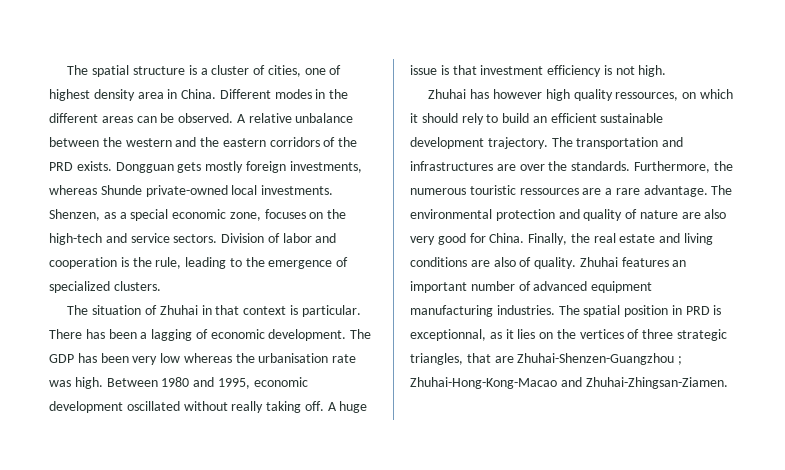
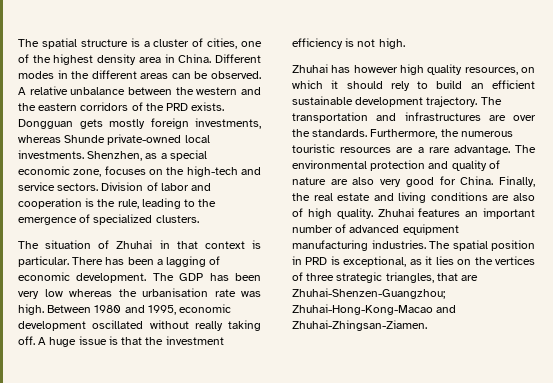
- The spatial structure is a cluster of cities, one of highest density area in China.
+ The spatial structure is a cluster of cities, one of the highest density area in China.
- Shenzen, as a special economic zone, focuses on the high-tech and service sectors.
+ Shenzhen, as a special economic zone, focuses on the high-tech and service sectors.
- A huge issue is that investment efficiency is not high.
+ A huge issue is that the investment efficiency is not high.
- Zhuhai has however high quality ressources, on which it should rely to build an efficient sustainable development trajectory.
+ Zhuhai has however high quality resources, on which it should rely to build an efficient sustainable development trajectory.
- Furthermore, the numerous touristic ressources are a rare advantage.
+ Furthermore, the numerous touristic resources are a rare advantage.
- Finally, the real estate and living conditions are also of quality.
+ Finally, the real estate and living conditions are also of high quality.
- The spatial position in PRD is exceptionnal, as it lies on the vertices of three strategic triangles, that are Zhuhai-Shenzen-Guangzhou ; Zhuhai-Hong-Kong-Macao and Zhuhai-Zhingsan-Ziamen.
+ The spatial position in PRD is exceptional, as it lies on the vertices of three strategic triangles, that are Zhuhai-Shenzen-Guangzhou; Zhuhai-Hong-Kong-Macao and Zhuhai-Zhingsan-Ziamen.

